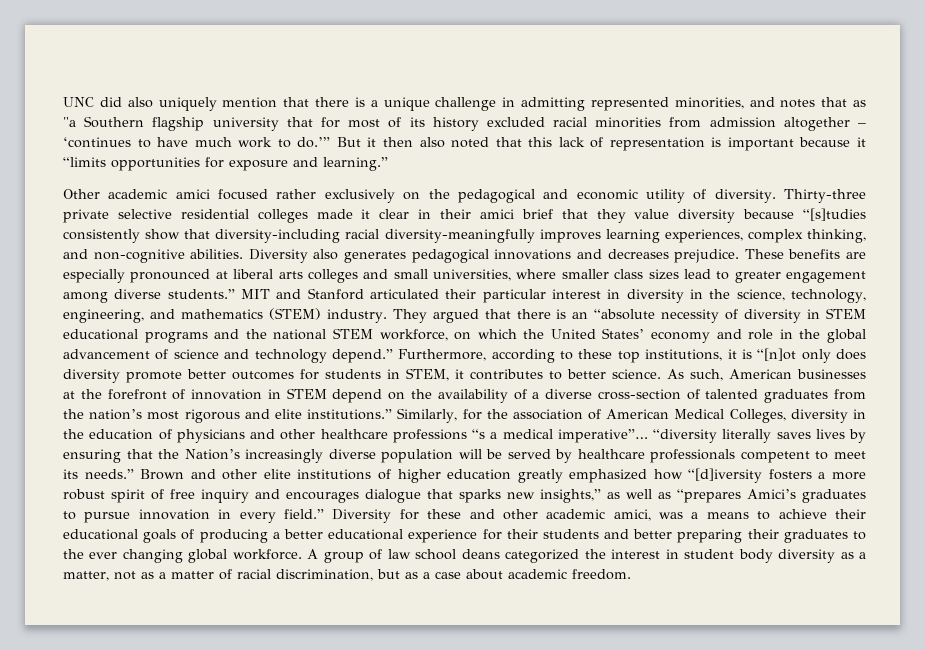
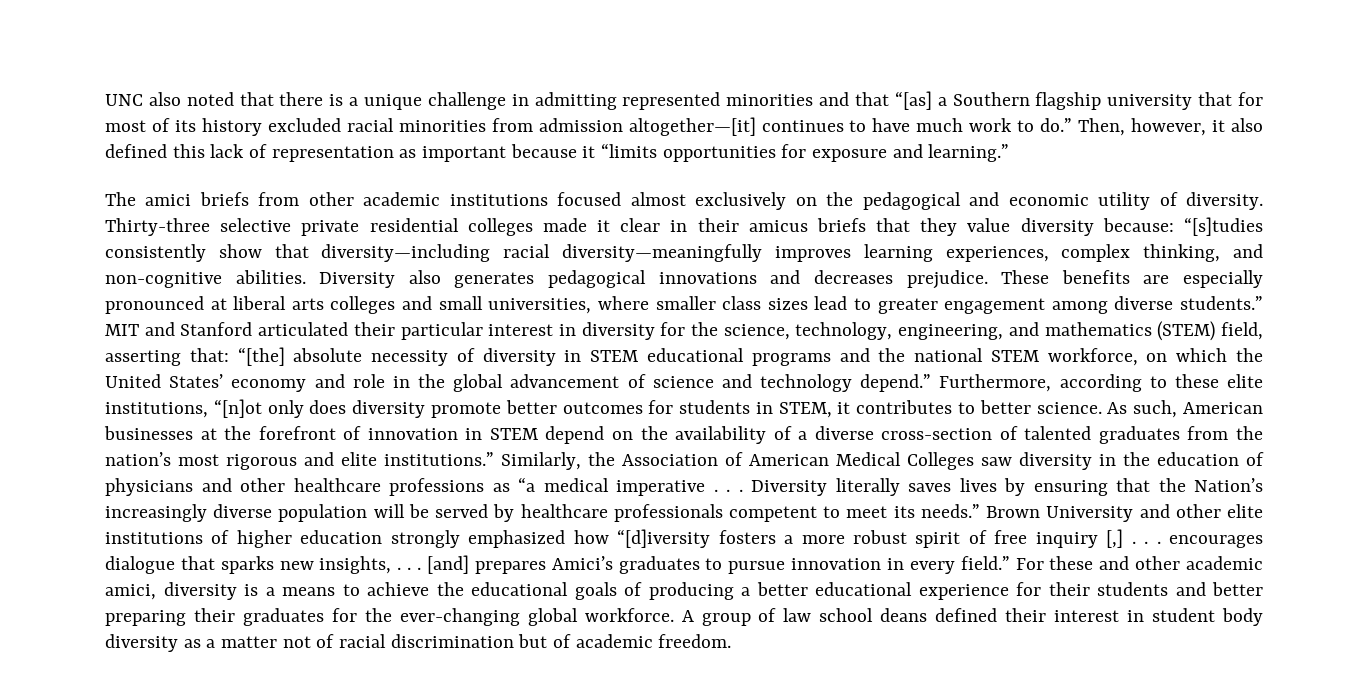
- UNC did also uniquely mention that there is a unique challenge in admitting represented minorities, and notes that as "a Southern flagship university that for most of its history excluded racial minorities from admission altogether – ‘continues to have much work to do.’” But it then also noted that this lack of representation is important because it “limits opportunities for exposure and learning.”
+ UNC also noted that there is a unique challenge in admitting represented minorities and that “[as] a Southern flagship university that for most of its history excluded racial minorities from admission altogether—[it] continues to have much work to do.” Then, however, it also defined this lack of representation as important because it “limits opportunities for exposure and learning.”
- Other academic amici focused rather exclusively on the pedagogical and economic utility of diversity.
+ The amici briefs from other academic institutions focused almost exclusively on the pedagogical and economic utility of diversity.
- Thirty-three private selective residential colleges made it clear in their amici brief that they value diversity because “[s]tudies consistently show that diversity-including racial diversity-meaningfully improves learning experiences, complex thinking, and non-cognitive abilities.
+ Thirty-three selective private residential colleges made it clear in their amicus briefs that they value diversity because: “[s]tudies consistently show that diversity—including racial diversity—meaningfully improves learning experiences, complex thinking, and non-cognitive abilities.
- MIT and Stanford articulated their particular interest in diversity in the science, technology, engineering, and mathematics (STEM) industry. They argued that there is an “absolute necessity of diversity in STEM educational programs and the national STEM workforce, on which the United States’ economy and role in the global advancement of science and technology depend.”
+ MIT and Stanford articulated their particular interest in diversity for the science, technology, engineering, and mathematics (STEM) field, asserting that: “[the] absolute necessity of diversity in STEM educational programs and the national STEM workforce, on which the United States’ economy and role in the global advancement of science and technology depend.”
- Furthermore, according to these top institutions, it is “[n]ot only does diversity promote better outcomes for students in STEM, it contributes to better science.
+ Furthermore, according to these elite institutions, “[n]ot only does diversity promote better outcomes for students in STEM, it contributes to better science.
- Similarly, for the association of American Medical Colleges, diversity in the education of physicians and other healthcare professions “s a medical imperative”… “diversity literally saves lives by ensuring that the Nation’s increasingly diverse population will be served by healthcare professionals competent to meet its needs.”
+ Similarly, the Association of American Medical Colleges saw diversity in the education of physicians and other healthcare professions as “a medical imperative . . . Diversity literally saves lives by ensuring that the Nation’s increasingly diverse population will be served by healthcare professionals competent to meet its needs.”
- Brown and other elite institutions of higher education greatly emphasized how “[d]iversity fosters a more robust spirit of free inquiry and encourages dialogue that sparks new insights,” as well as “prepares Amici’s graduates to pursue innovation in every field.”
+ Brown University and other elite institutions of higher education strongly emphasized how “[d]iversity fosters a more robust spirit of free inquiry [,] . . . encourages dialogue that sparks new insights, . . . [and] prepares Amici’s graduates to pursue innovation in every field.”
- Diversity for these and other academic amici, was a means to achieve their educational goals of producing a better educational experience for their students and better preparing their graduates to the ever changing global workforce.
+ For these and other academic amici, diversity is a means to achieve the educational goals of producing a better educational experience for their students and better preparing their graduates for the ever-changing global workforce.
- A group of law school deans categorized the interest in student body diversity as a matter, not as a matter of racial discrimination, but as a case about academic freedom.
+ A group of law school deans defined their interest in student body diversity as a matter not of racial discrimination but of academic freedom.

